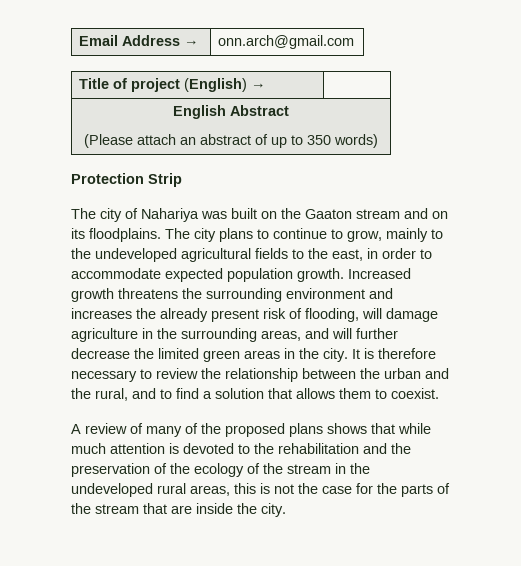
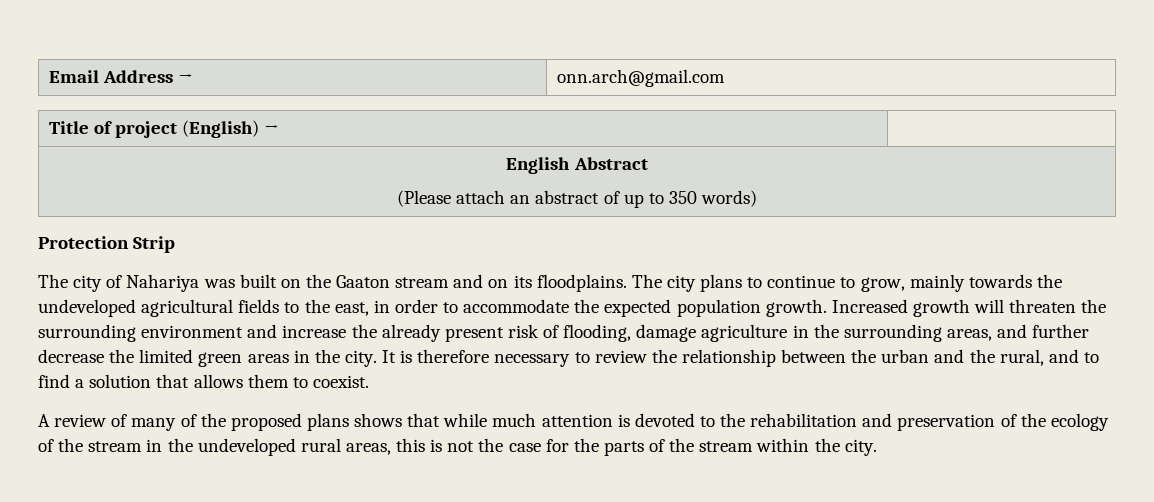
- The city plans to continue to grow, mainly to the undeveloped agricultural fields to the east, in order to accommodate expected population growth.
+ The city plans to continue to grow, mainly towards the undeveloped agricultural fields to the east, in order to accommodate the expected population growth.
- Increased growth threatens the surrounding environment and increases the already present risk of flooding, will damage agriculture in the surrounding areas, and will further decrease the limited green areas in the city.
+ Increased growth will threaten the surrounding environment and increase the already present risk of flooding, damage agriculture in the surrounding areas, and further decrease the limited green areas in the city.
- A review of many of the proposed plans shows that while much attention is devoted to the rehabilitation and the preservation of the ecology of the stream in the undeveloped rural areas, this is not the case for the parts of the stream that are inside the city.
+ A review of many of the proposed plans shows that while much attention is devoted to the rehabilitation and preservation of the ecology of the stream in the undeveloped rural areas, this is not the case for the parts of the stream within the city.

